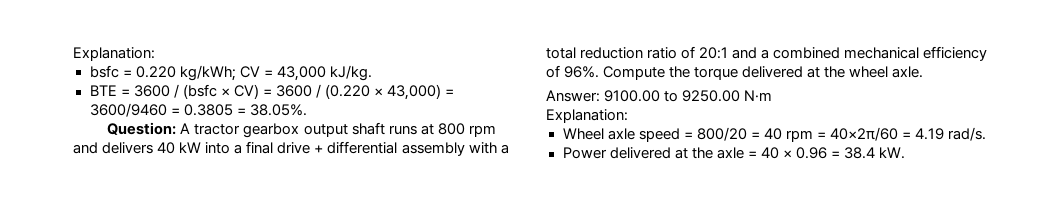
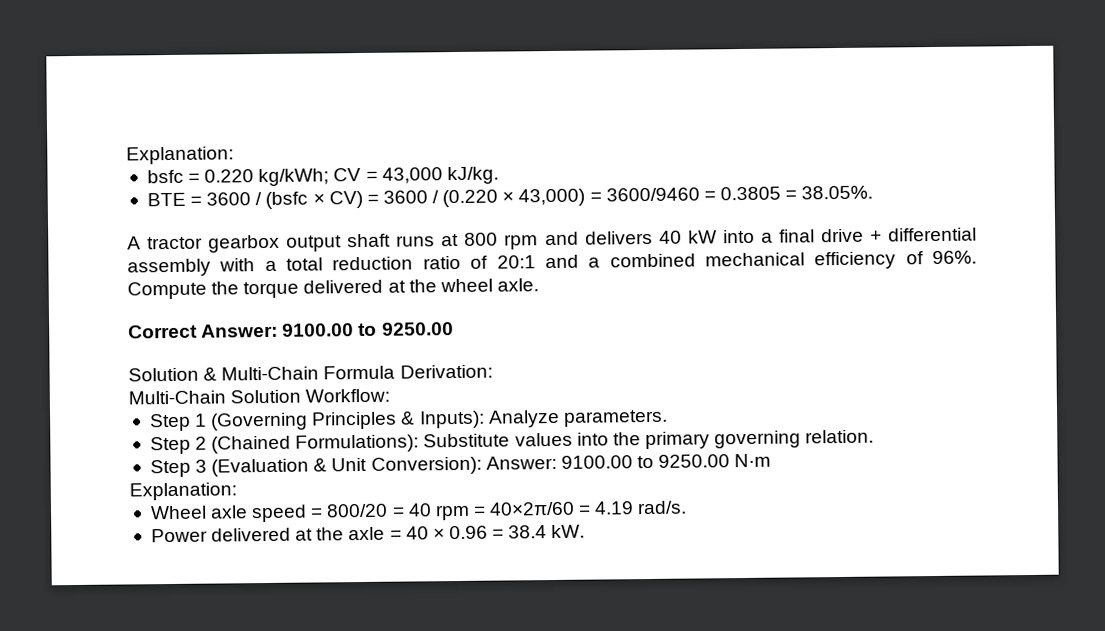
- Question: A tractor gearbox output shaft runs at 800 rpm and delivers 40 kW into a final drive + differential assembly with a total reduction ratio of 20:1 and a combined mechanical efficiency of 96%.
+ A tractor gearbox output shaft runs at 800 rpm and delivers 40 kW into a final drive + differential assembly with a total reduction ratio of 20:1 and a combined mechanical efficiency of 96%.
- Answer: 9100.00 to 9250.00 N·m
+ Correct Answer: 9100.00 to 9250.00
+ Solution & Multi-Chain Formula Derivation:
+ Multi-Chain Solution Workflow:
+ Step 1 (Governing Principles & Inputs): Analyze parameters.
+ Step 2 (Chained Formulations): Substitute values into the primary governing relation.
+ Step 3 (Evaluation & Unit Conversion): Answer: 9100.00 to 9250.00 N·m

